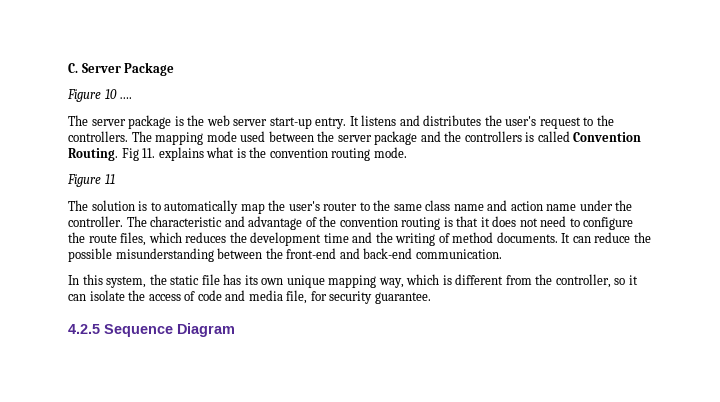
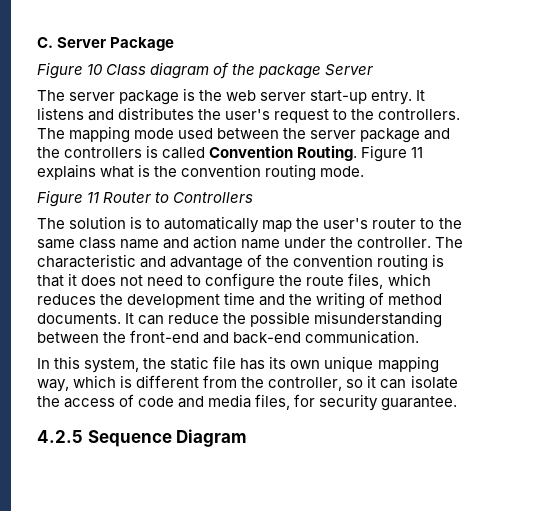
- Figure 10 ….
+ Figure 10 Class diagram of the package Server
- Fig 11. explains what is the convention routing mode.
+ Figure 11 explains what is the convention routing mode.
- Figure 11
+ Figure 11 Router to Controllers
- In this system, the static file has its own unique mapping way, which is different from the controller, so it can isolate the access of code and media file, for security guarantee.
+ In this system, the static file has its own unique mapping way, which is different from the controller, so it can isolate the access of code and media files, for security guarantee.

